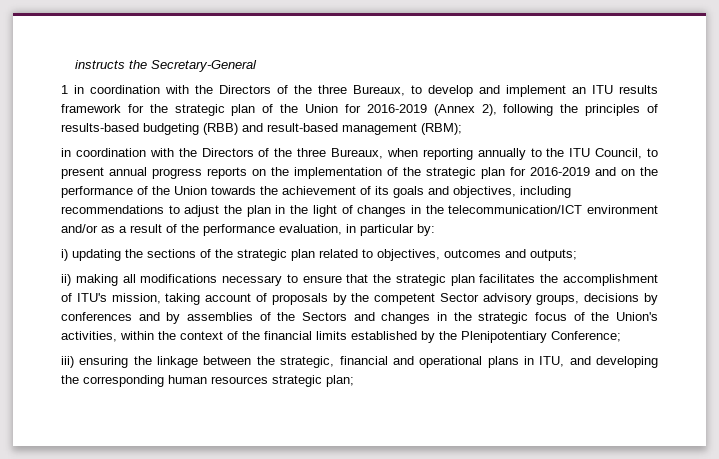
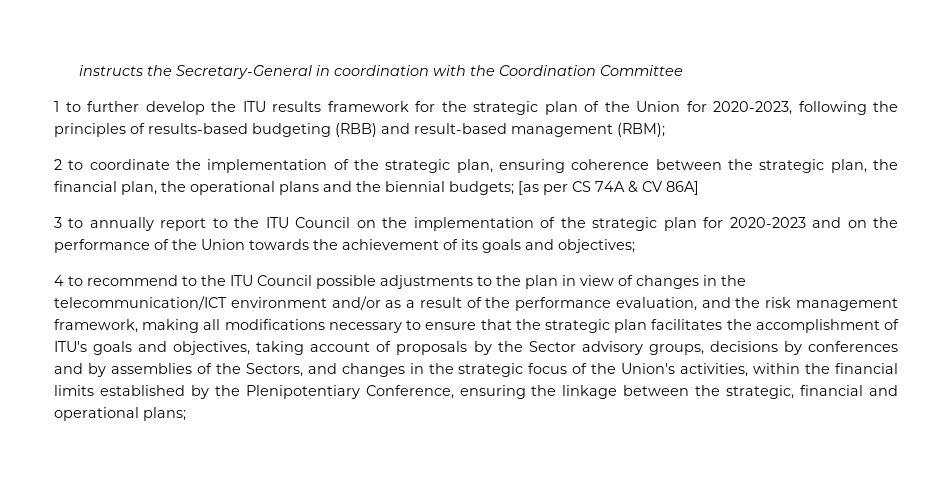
- instructs the Secretary-General
- 1 in coordination with the Directors of the three Bureaux, to develop and implement an ITU results framework for the strategic plan of the Union for 2016-2019 (Annex 2), following the principles of results-based budgeting (RBB) and result-based management (RBM);
+ instructs the Secretary-General in coordination with the Coordination Committee
+ 1 to further develop the ITU results framework for the strategic plan of the Union for 2020-2023, following the principles of results-based budgeting (RBB) and result-based management (RBM);
- in coordination with the Directors of the three Bureaux, when reporting annually to the ITU Council, to present annual progress reports on the implementation of the strategic plan for 2016-2019 and on the performance of the Union towards the achievement of its goals and objectives, including recommendations to adjust the plan in the light of changes in the telecommunication/ICT environment and/or as a result of the performance evaluation, in particular by:
- i) updating the sections of the strategic plan related to objectives, outcomes and outputs;
- ii) making all modifications necessary to ensure that the strategic plan facilitates the accomplishment of ITU's mission, taking account of proposals by the competent Sector advisory groups, decisions by conferences and by assemblies of the Sectors and changes in the strategic focus of the Union's activities, within the context of the financial limits established by the Plenipotentiary Conference;
- iii) ensuring the linkage between the strategic, financial and operational plans in ITU, and developing the corresponding human resources strategic plan;
+ 2 to coordinate the implementation of the strategic plan, ensuring coherence between the strategic plan, the financial plan, the operational plans and the biennial budgets; [as per CS 74A & CV 86A]
+ 3 to annually report to the ITU Council on the implementation of the strategic plan for 2020-2023 and on the performance of the Union towards the achievement of its goals and objectives;
+ 4 to recommend to the ITU Council possible adjustments to the plan in view of changes in the telecommunication/ICT environment and/or as a result of the performance evaluation, and the risk management framework, making all modifications necessary to ensure that the strategic plan facilitates the accomplishment of ITU's goals and objectives, taking account of proposals by the Sector advisory groups, decisions by conferences and by assemblies of the Sectors, and changes in the strategic focus of the Union's activities, within the financial limits established by the Plenipotentiary Conference, ensuring the linkage between the strategic, financial and operational plans;

